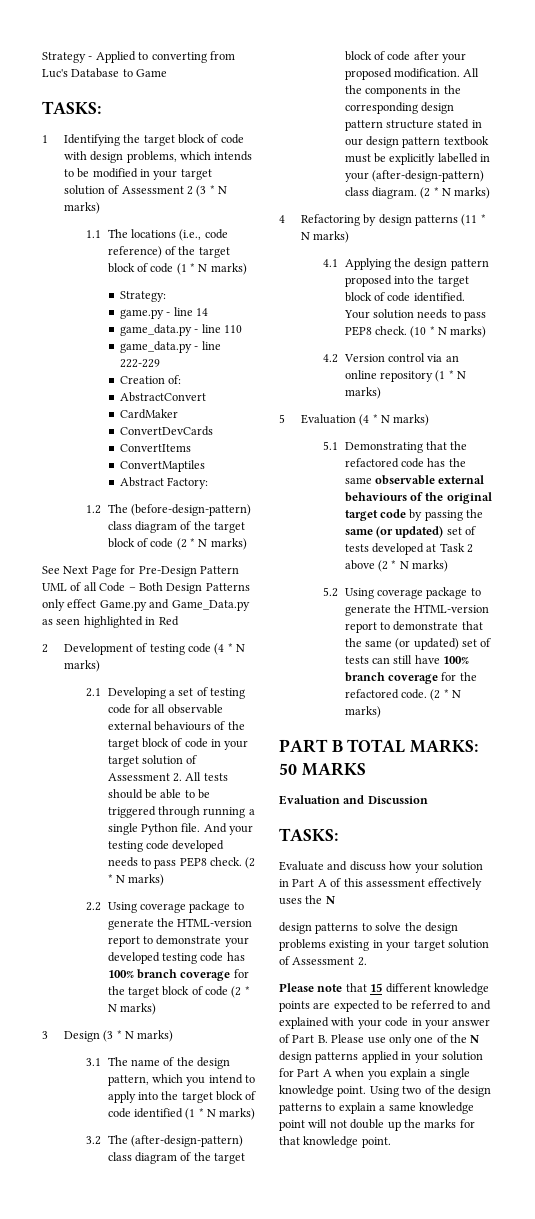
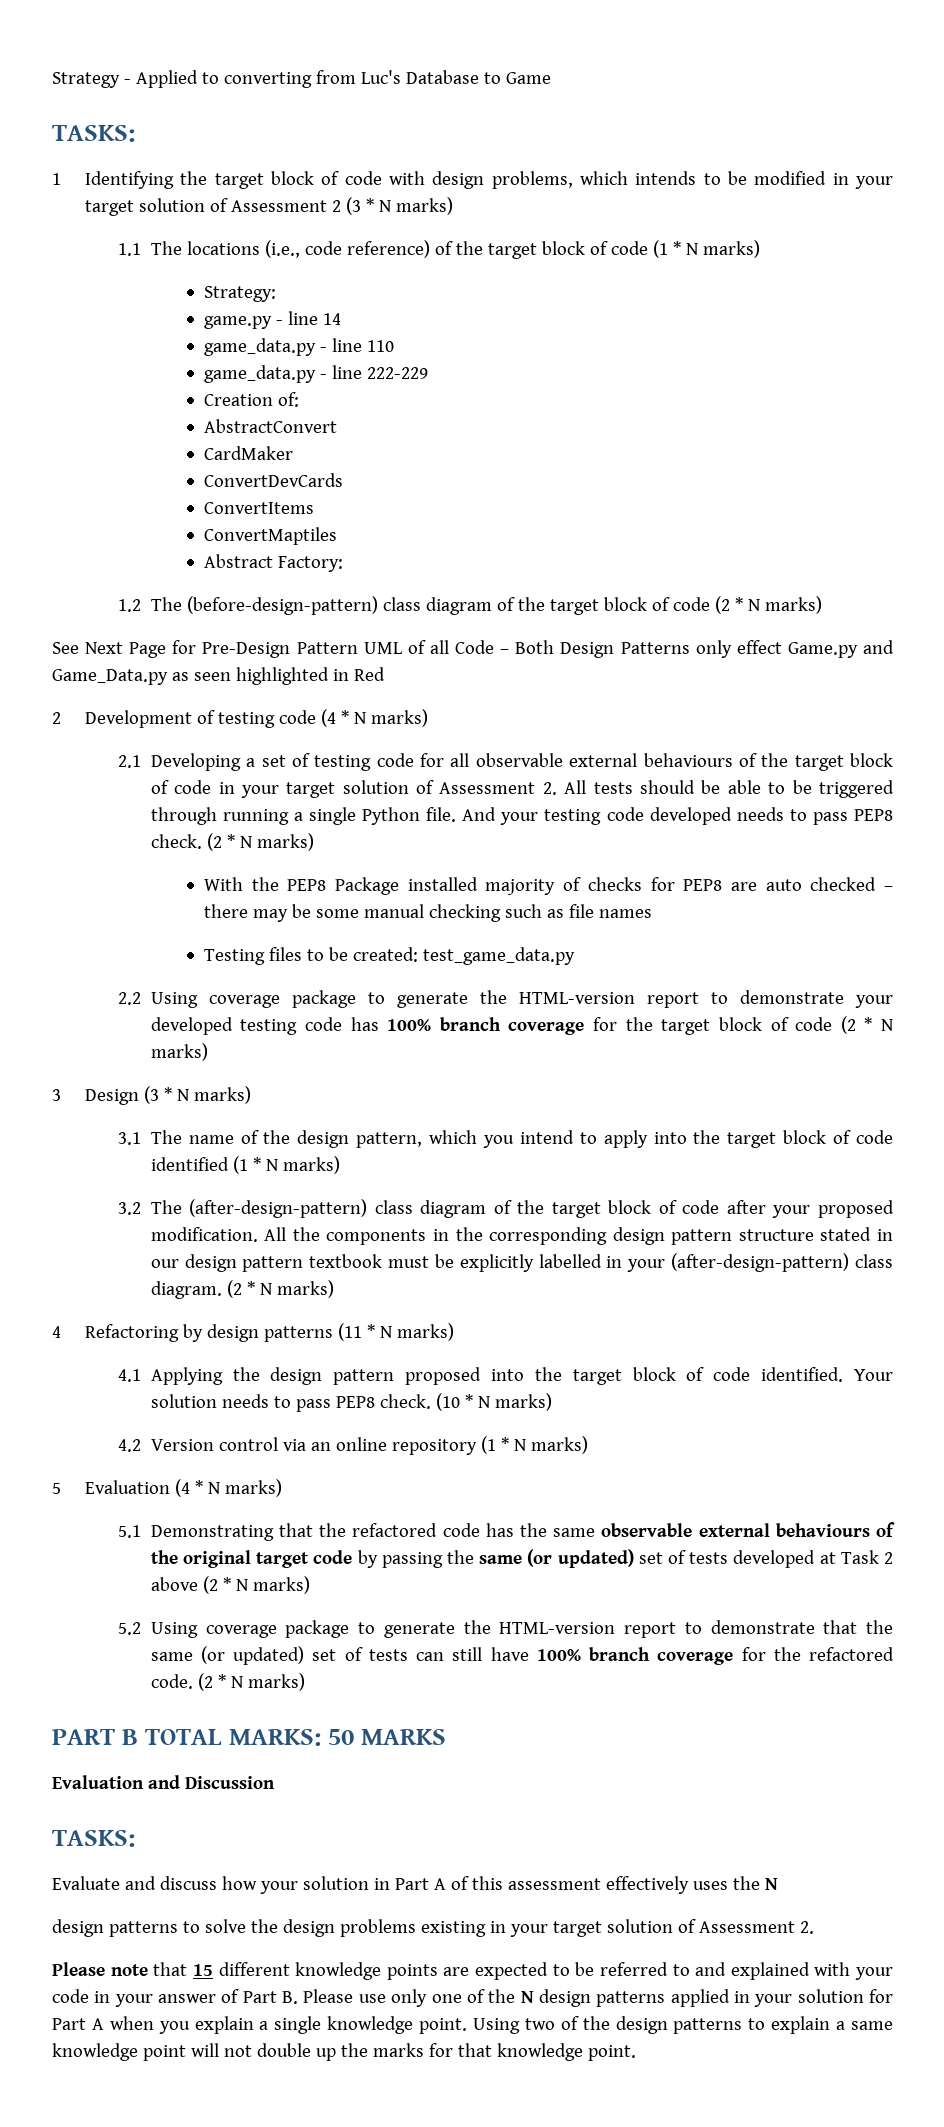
+ With the PEP8 Package installed majority of checks for PEP8 are auto checked – there may be some manual checking such as file names
+ Testing files to be created: test_game_data.py

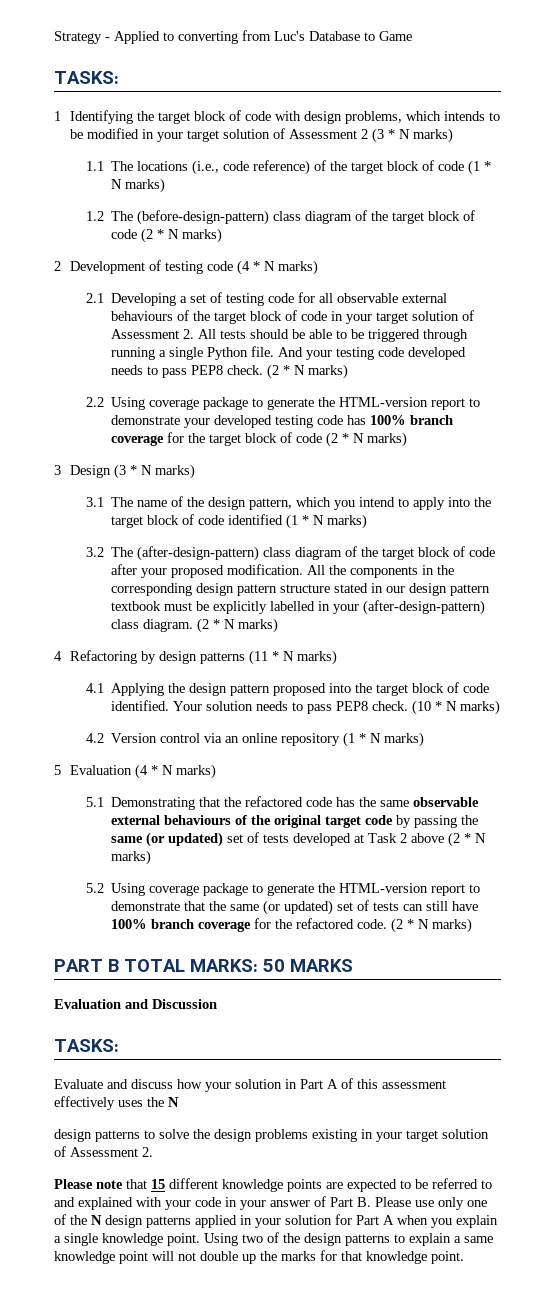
- Strategy:
- game.py - line 14
- game_data.py - line 110
- game_data.py - line 222-229
- Creation of:
- AbstractConvert
- CardMaker
- ConvertDevCards
- ConvertItems
- ConvertMaptiles
- Abstract Factory:
- See Next Page for Pre-Design Pattern UML of all Code – Both Design Patterns only effect Game.py and Game_Data.py as seen highlighted in Red
- With the PEP8 Package installed majority of checks for PEP8 are auto checked – there may be some manual checking such as file names
- Testing files to be created: test_game_data.py

